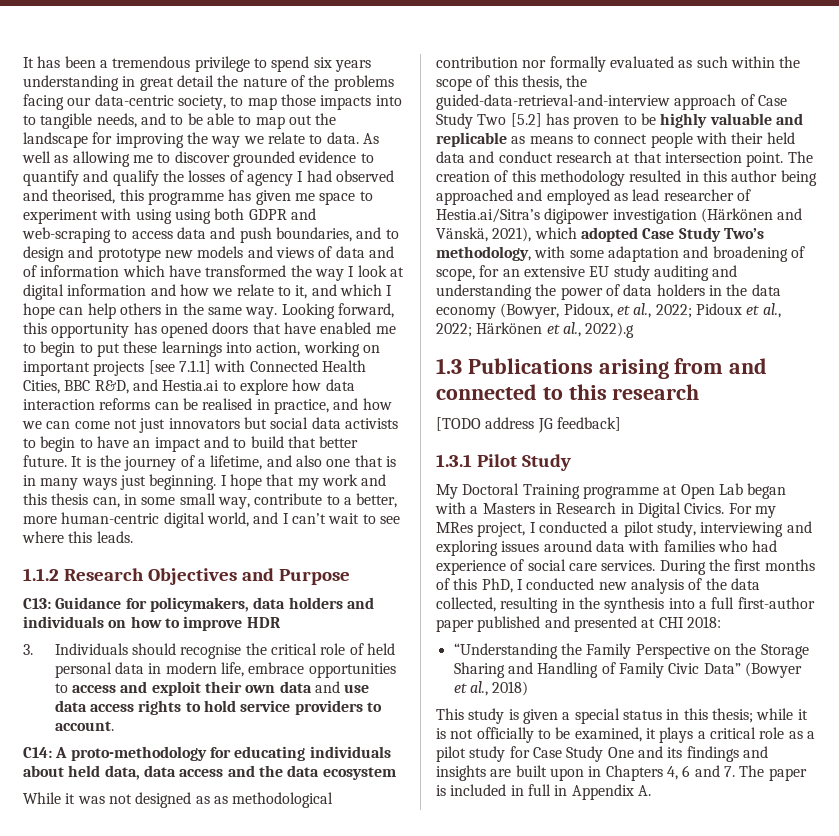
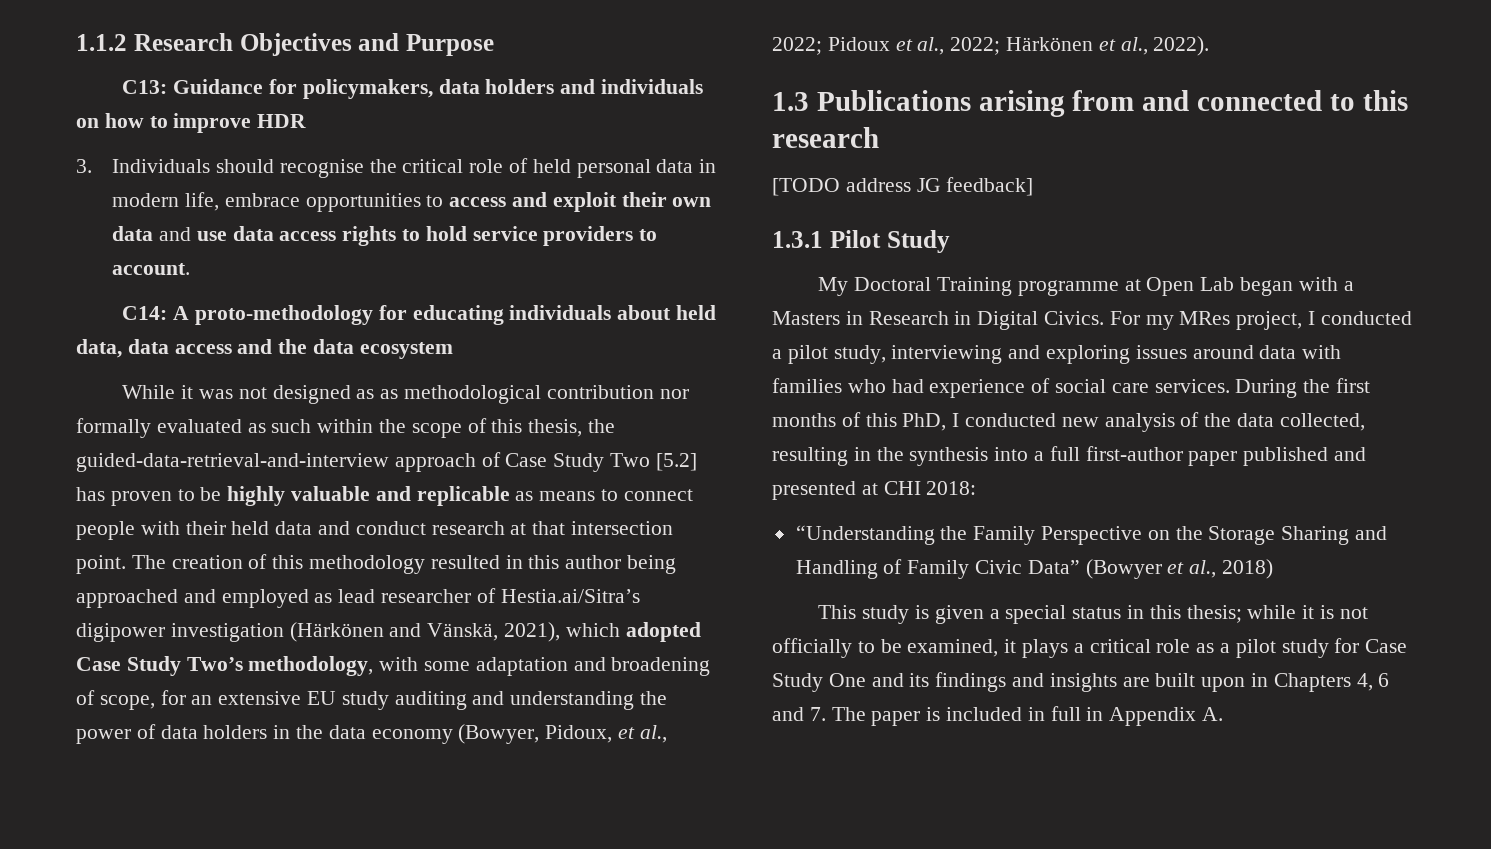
- It has been a tremendous privilege to spend six years understanding in great detail the nature of the problems facing our data-centric society, to map those impacts into to tangible needs, and to be able to map out the landscape for improving the way we relate to data. As well as allowing me to discover grounded evidence to quantify and qualify the losses of agency I had observed and theorised, this programme has given me space to experiment with using using both GDPR and web-scraping to access data and push boundaries, and to design and prototype new models and views of data and of information which have transformed the way I look at digital information and how we relate to it, and which I hope can help others in the same way. Looking forward, this opportunity has opened doors that have enabled me to begin to put these learnings into action, working on important projects [see 7.1.1] with Connected Health Cities, BBC R&D, and Hestia.ai to explore how data interaction reforms can be realised in practice, and how we can come not just innovators but social data activists to begin to have an impact and to build that better future. It is the journey of a lifetime, and also one that is in many ways just beginning. I hope that my work and this thesis can, in some small way, contribute to a better, more human-centric digital world, and I can’t wait to see where this leads.
- Härkönen et al., 2022).g
+ Härkönen et al., 2022).

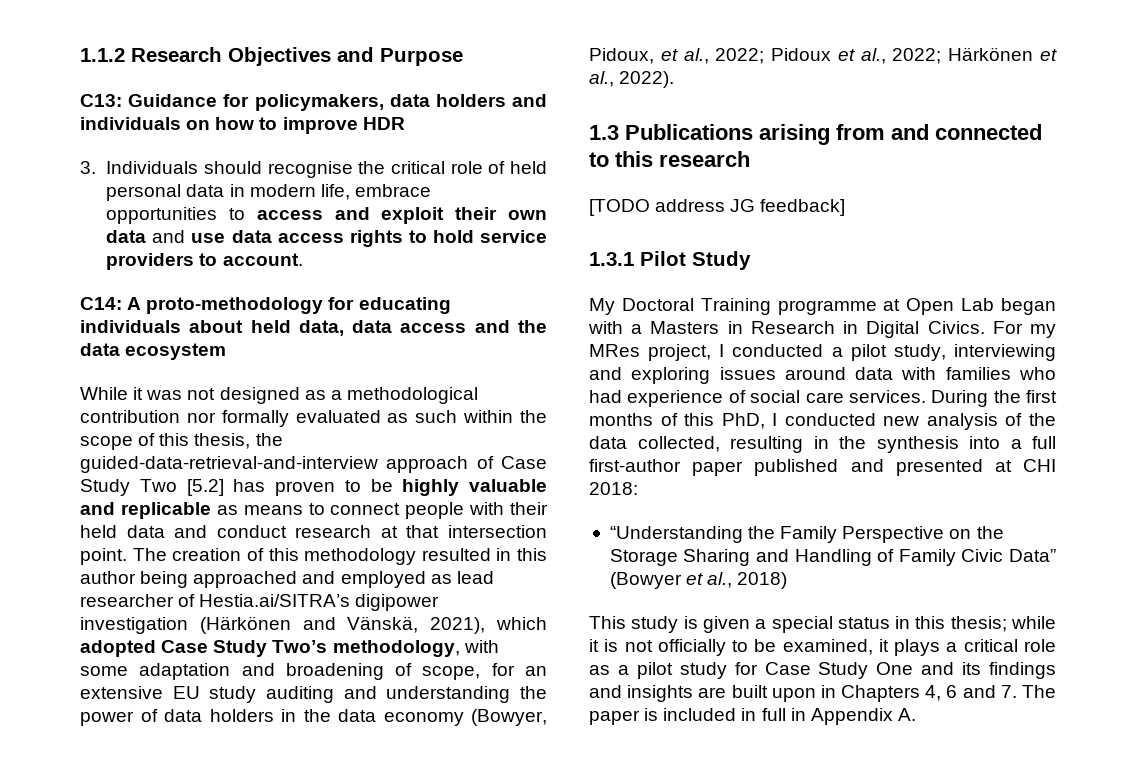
- While it was not designed as as methodological contribution nor formally evaluated as such within the scope of this thesis, the guided-data-retrieval-and-interview approach of Case Study Two [5.2] has proven to be highly valuable and replicable as means to connect people with their held data and conduct research at that intersection point.
+ While it was not designed as a methodological contribution nor formally evaluated as such within the scope of this thesis, the guided-data-retrieval-and-interview approach of Case Study Two [5.2] has proven to be highly valuable and replicable as means to connect people with their held data and conduct research at that intersection point.
- The creation of this methodology resulted in this author being approached and employed as lead researcher of Hestia.ai/Sitra’s digipower investigation (Härkönen and Vänskä, 2021), which adopted Case Study Two’s methodology, with some adaptation and broadening of scope, for an extensive EU study auditing and understanding the power of data holders in the data economy (Bowyer, Pidoux, et al., 2022;
+ The creation of this methodology resulted in this author being approached and employed as lead researcher of Hestia.ai/SITRA’s digipower investigation (Härkönen and Vänskä, 2021), which adopted Case Study Two’s methodology, with some adaptation and broadening of scope, for an extensive EU study auditing and understanding the power of data holders in the data economy (Bowyer, Pidoux, et al., 2022;

